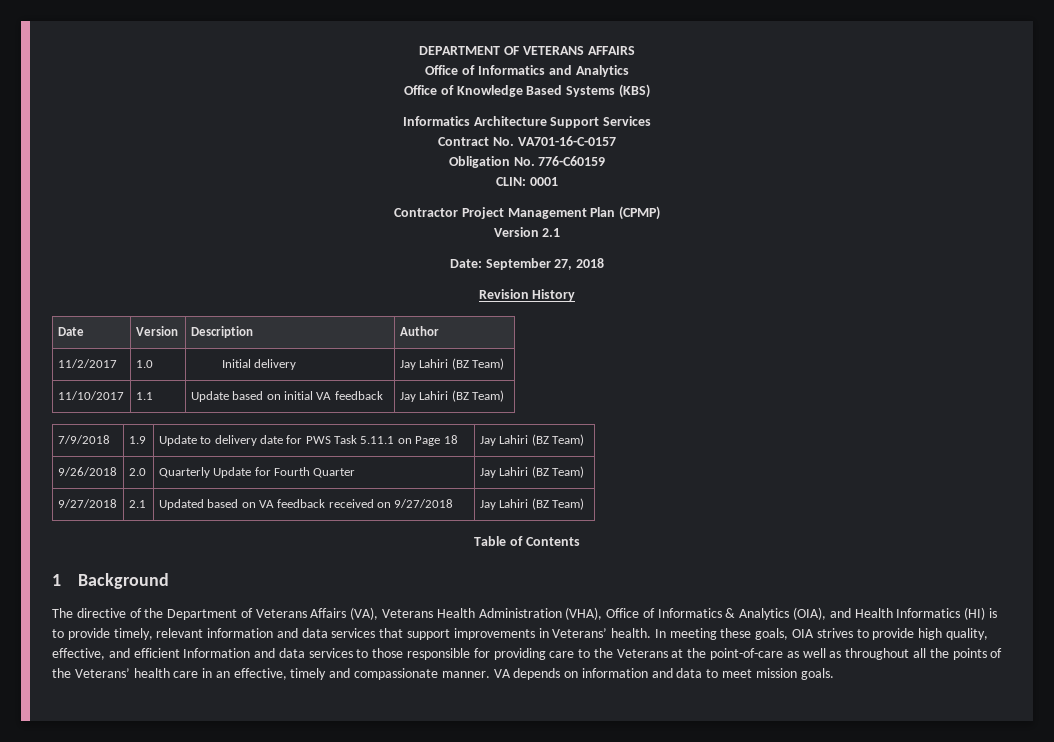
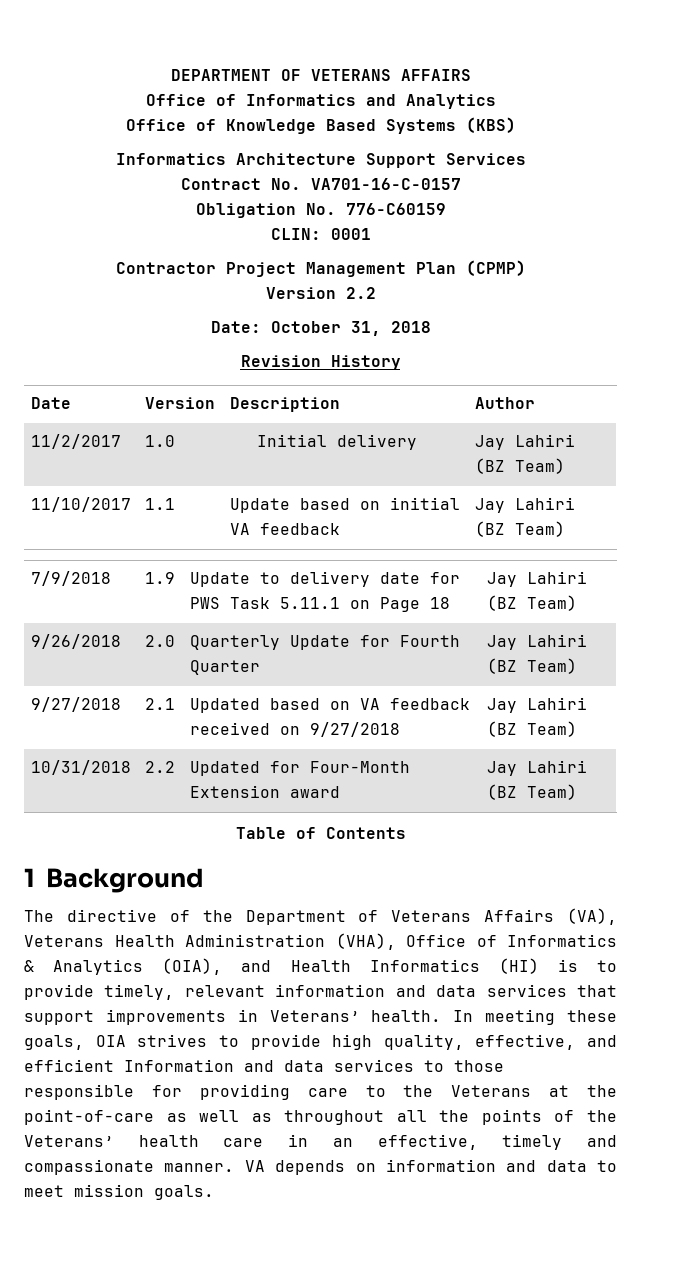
- Version 2.1
+ Version 2.2
- Date: September 27, 2018
+ Date: October 31, 2018
+ 10/31/2018 | 2.2 | Updated for Four-Month Extension award | Jay Lahiri (BZ Team)

